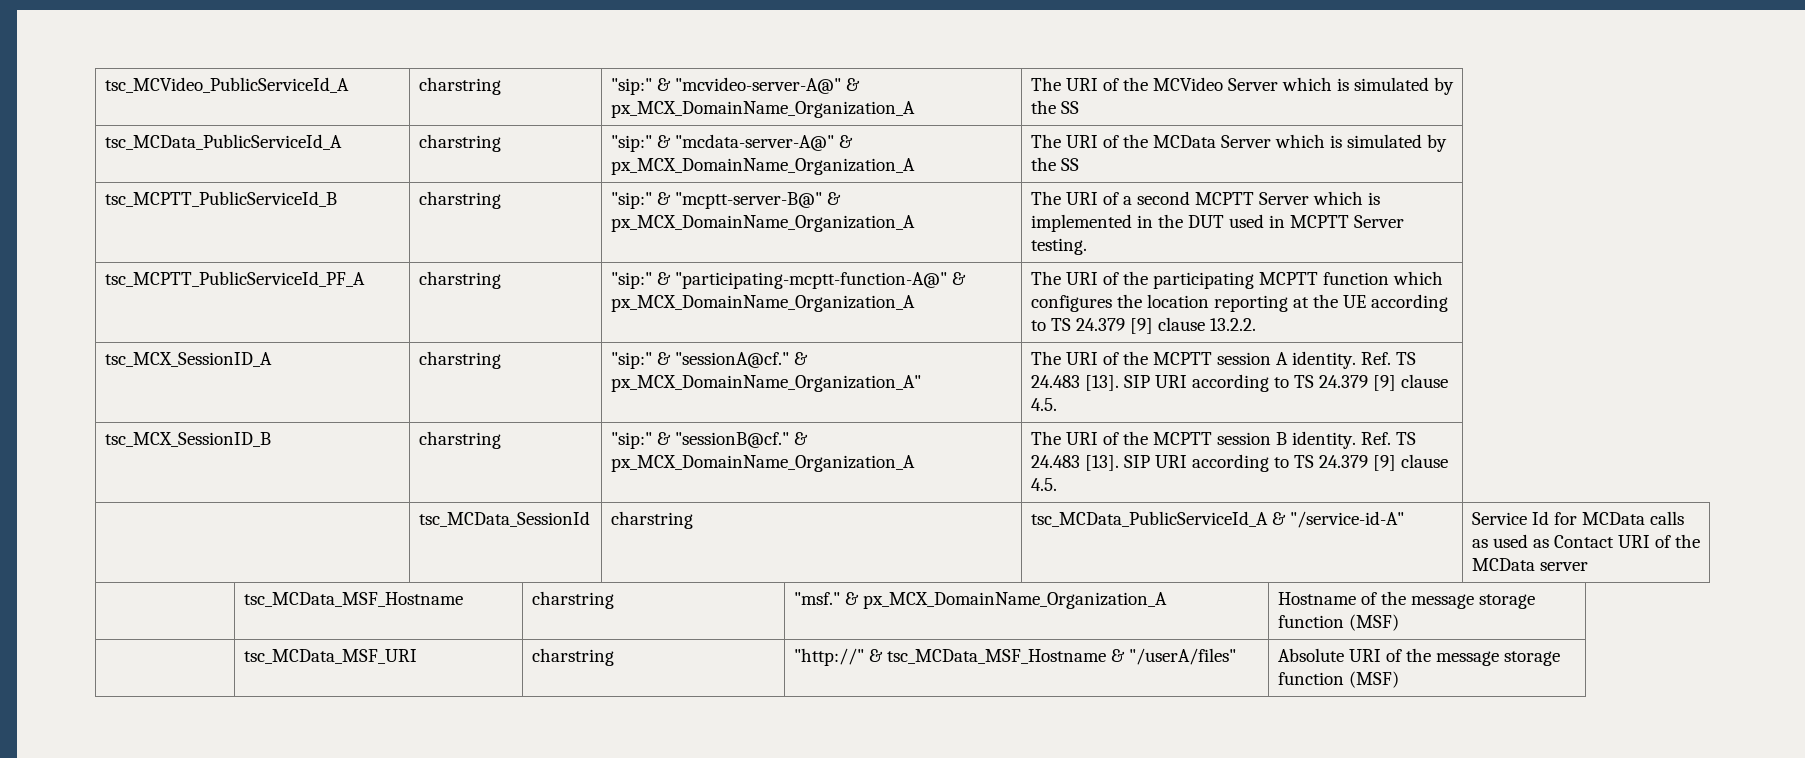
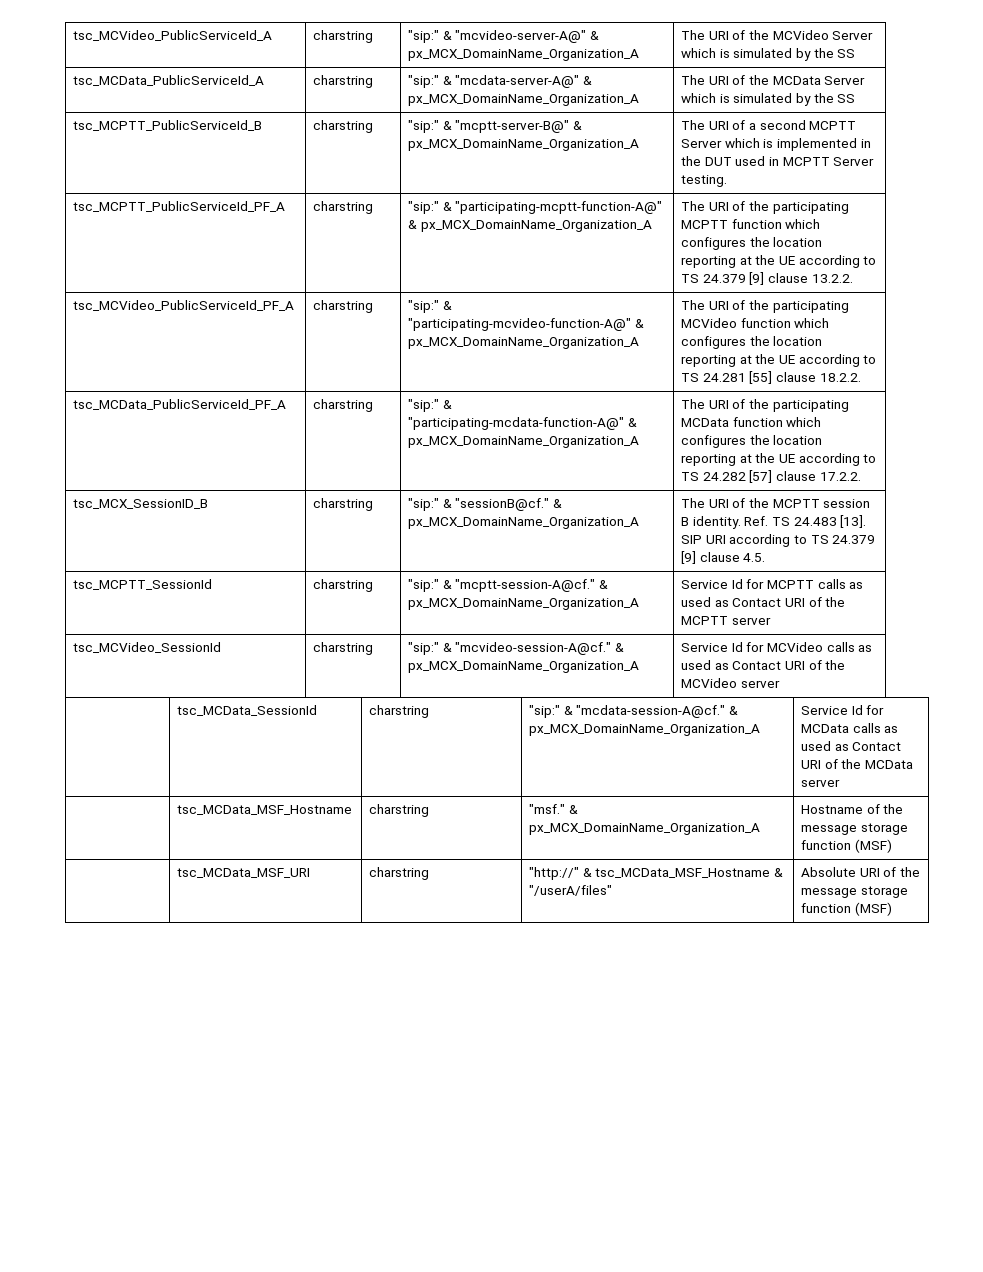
- tsc_MCX_SessionID_A | charstring | "sip:" & "sessionA@cf." & px_MCX_DomainName_Organization_A" | The URI of the MCPTT session A identity. Ref. TS 24.483 [13]. SIP URI according to TS 24.379 [9] clause 4.5.
+ tsc_MCVideo_PublicServiceId_PF_A | charstring | "sip:" & "participating-mcvideo-function-A@" & px_MCX_DomainName_Organization_A | The URI of the participating MCVideo function which configures the location reporting at the UE according to TS 24.281 [55] clause 18.2.2.
+ tsc_MCData_PublicServiceId_PF_A | charstring | "sip:" & "participating-mcdata-function-A@" & px_MCX_DomainName_Organization_A | The URI of the participating MCData function which configures the location reporting at the UE according to TS 24.282 [57] clause 17.2.2.
- | tsc_MCData_SessionId | charstring | tsc_MCData_PublicServiceId_A & "/service-id-A" | Service Id for MCData calls as used as Contact URI of the MCData server
+ tsc_MCPTT_SessionId | charstring | "sip:" & "mcptt-session-A@cf." & px_MCX_DomainName_Organization_A | Service Id for MCPTT calls as used as Contact URI of the MCPTT server
+ tsc_MCVideo_SessionId | charstring | "sip:" & "mcvideo-session-A@cf." & px_MCX_DomainName_Organization_A | Service Id for MCVideo calls as used as Contact URI of the MCVideo server
+ | tsc_MCData_SessionId | charstring | "sip:" & "mcdata-session-A@cf." & px_MCX_DomainName_Organization_A | Service Id for MCData calls as used as Contact URI of the MCData server

